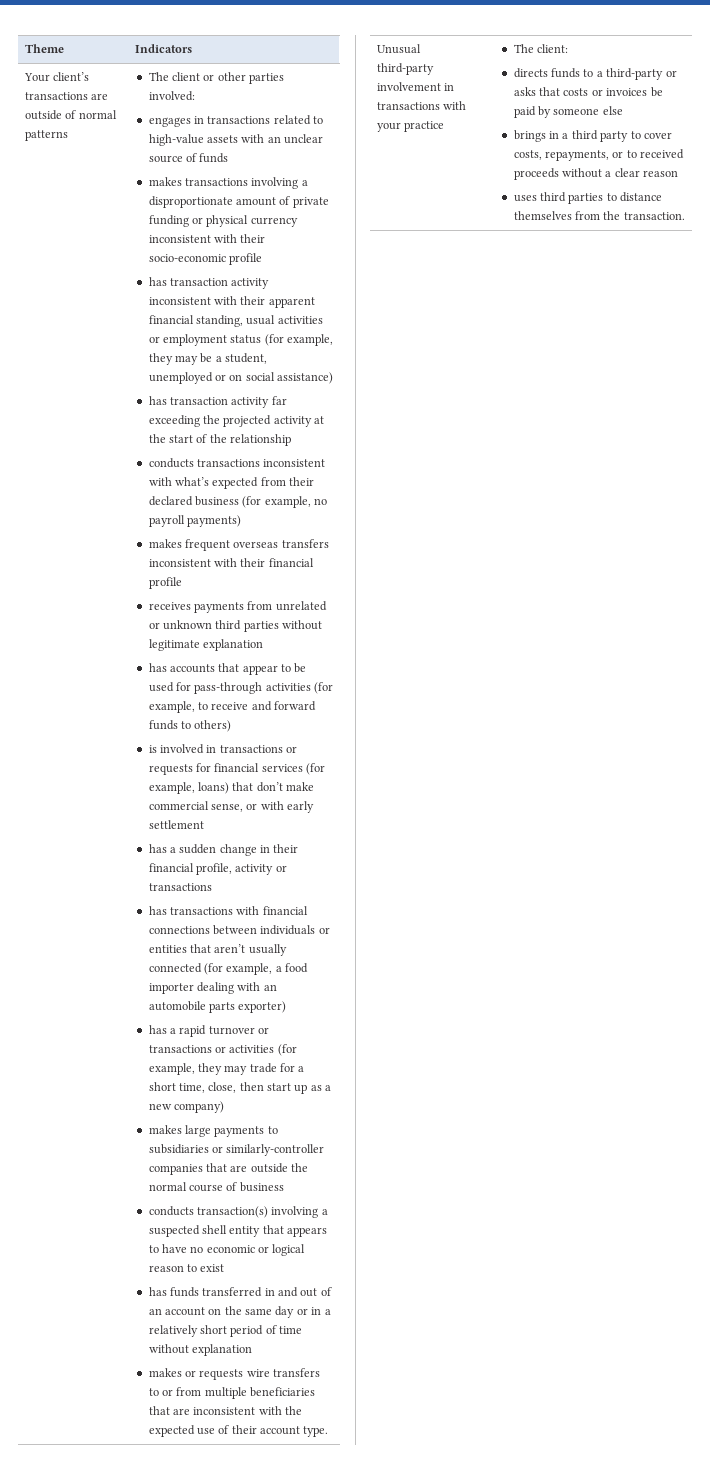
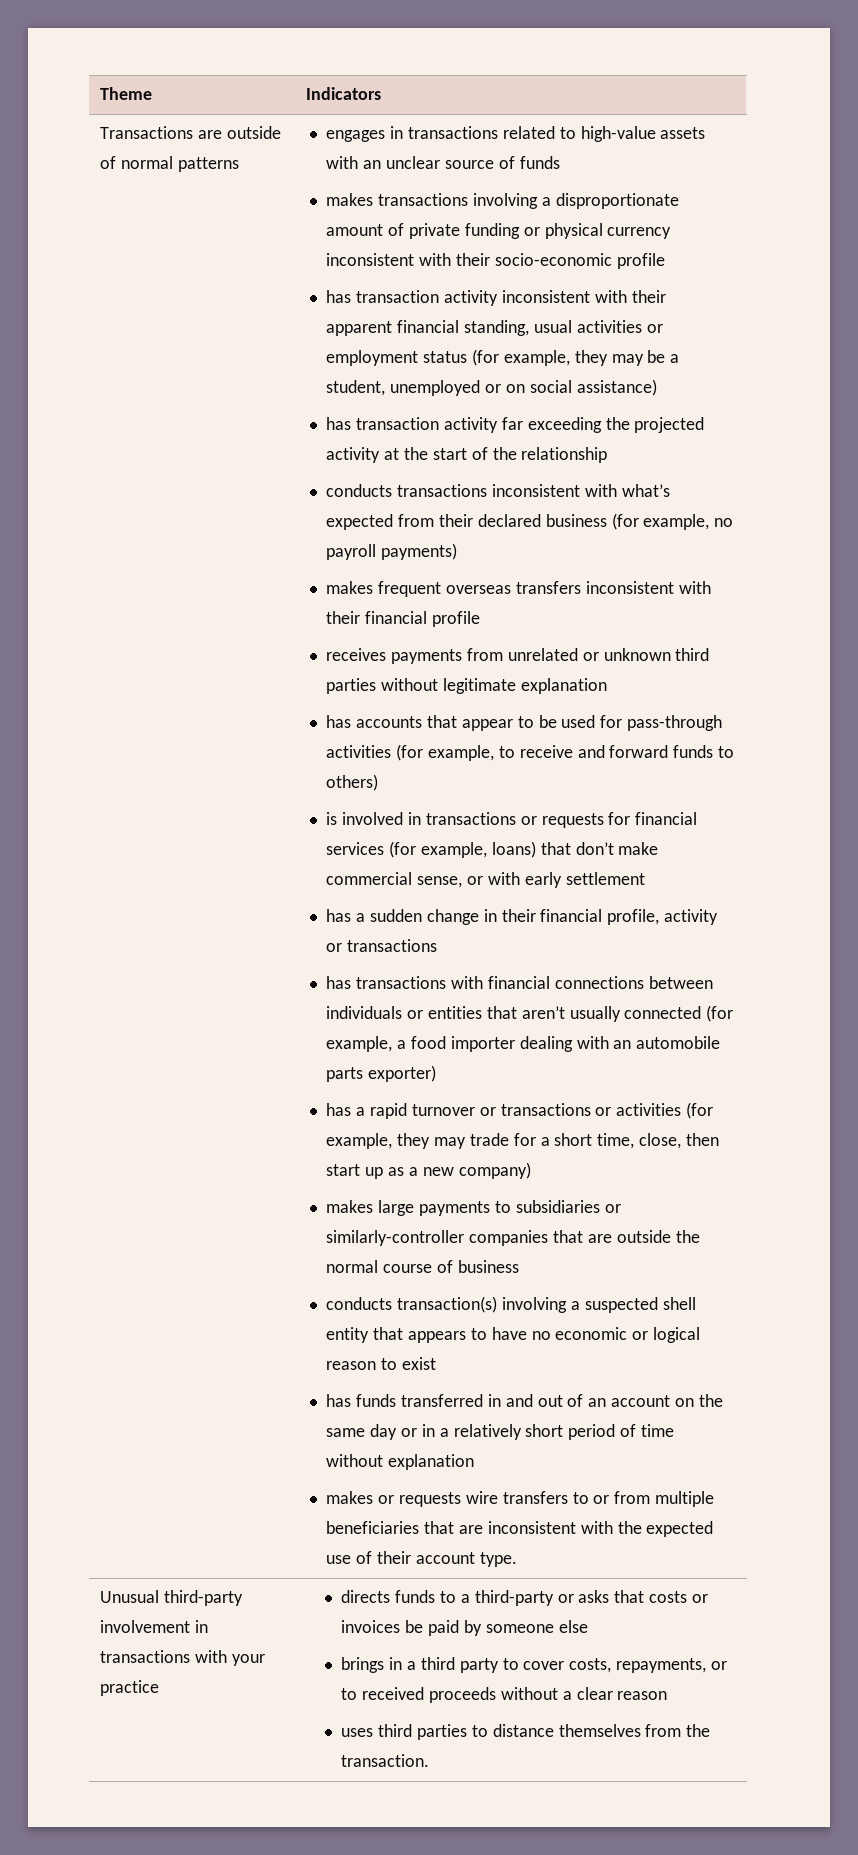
- Your client’s transactions are outside of normal patterns
+ Transactions are outside of normal patterns
- The client or other parties involved:
- The client:

